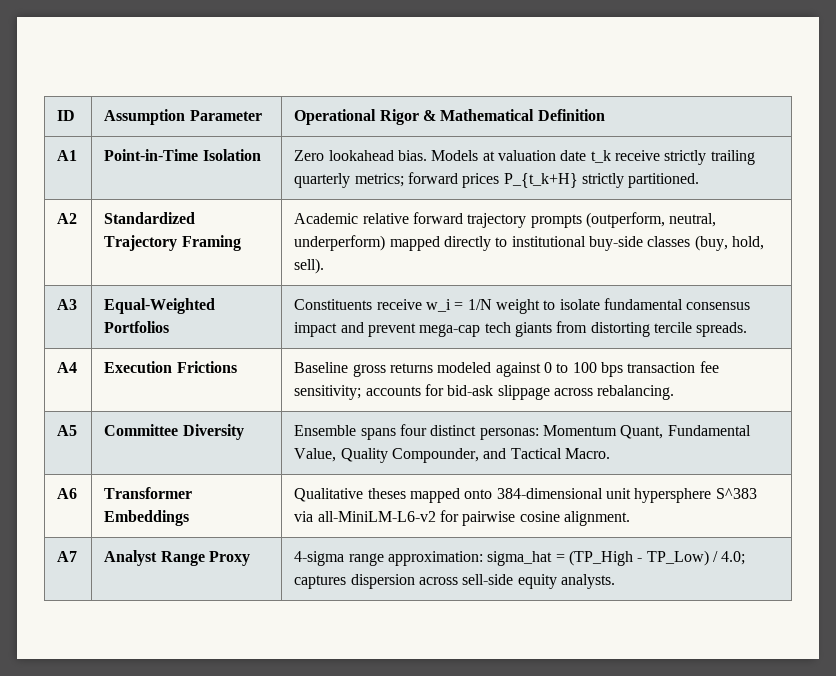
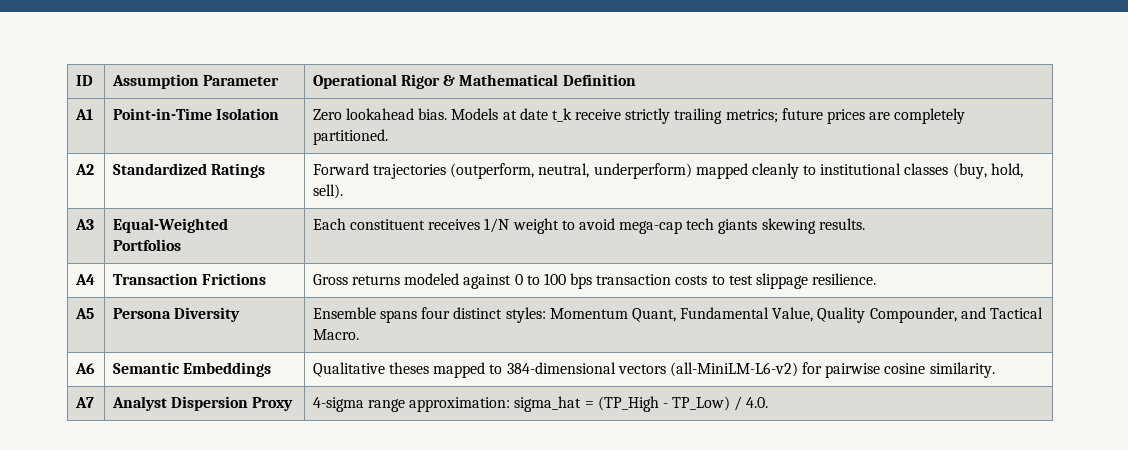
- A1 | Point-in-Time Isolation | Zero lookahead bias. Models at valuation date t_k receive strictly trailing quarterly metrics; forward prices P_{t_k+H} strictly partitioned.
- A2 | Standardized Trajectory Framing | Academic relative forward trajectory prompts (outperform, neutral, underperform) mapped directly to institutional buy-side classes (buy, hold, sell).
+ A1 | Point-in-Time Isolation | Zero lookahead bias. Models at date t_k receive strictly trailing metrics; future prices are completely partitioned.
+ A2 | Standardized Ratings | Forward trajectories (outperform, neutral, underperform) mapped cleanly to institutional classes (buy, hold, sell).
- A3 | Equal-Weighted Portfolios | Constituents receive w_i = 1/N weight to isolate fundamental consensus impact and prevent mega-cap tech giants from distorting tercile spreads.
+ A3 | Equal-Weighted Portfolios | Each constituent receives 1/N weight to avoid mega-cap tech giants skewing results.
- A4 | Execution Frictions | Baseline gross returns modeled against 0 to 100 bps transaction fee sensitivity; accounts for bid-ask slippage across rebalancing.
+ A4 | Transaction Frictions | Gross returns modeled against 0 to 100 bps transaction costs to test slippage resilience.
- A5 | Committee Diversity | Ensemble spans four distinct personas: Momentum Quant, Fundamental Value, Quality Compounder, and Tactical Macro.
+ A5 | Persona Diversity | Ensemble spans four distinct styles: Momentum Quant, Fundamental Value, Quality Compounder, and Tactical Macro.
- A6 | Transformer Embeddings | Qualitative theses mapped onto 384-dimensional unit hypersphere S^383 via all-MiniLM-L6-v2 for pairwise cosine alignment.
+ A6 | Semantic Embeddings | Qualitative theses mapped to 384-dimensional vectors (all-MiniLM-L6-v2) for pairwise cosine similarity.
- A7 | Analyst Range Proxy | 4-sigma range approximation: sigma_hat = (TP_High - TP_Low) / 4.0; captures dispersion across sell-side equity analysts.
+ A7 | Analyst Dispersion Proxy | 4-sigma range approximation: sigma_hat = (TP_High - TP_Low) / 4.0.

